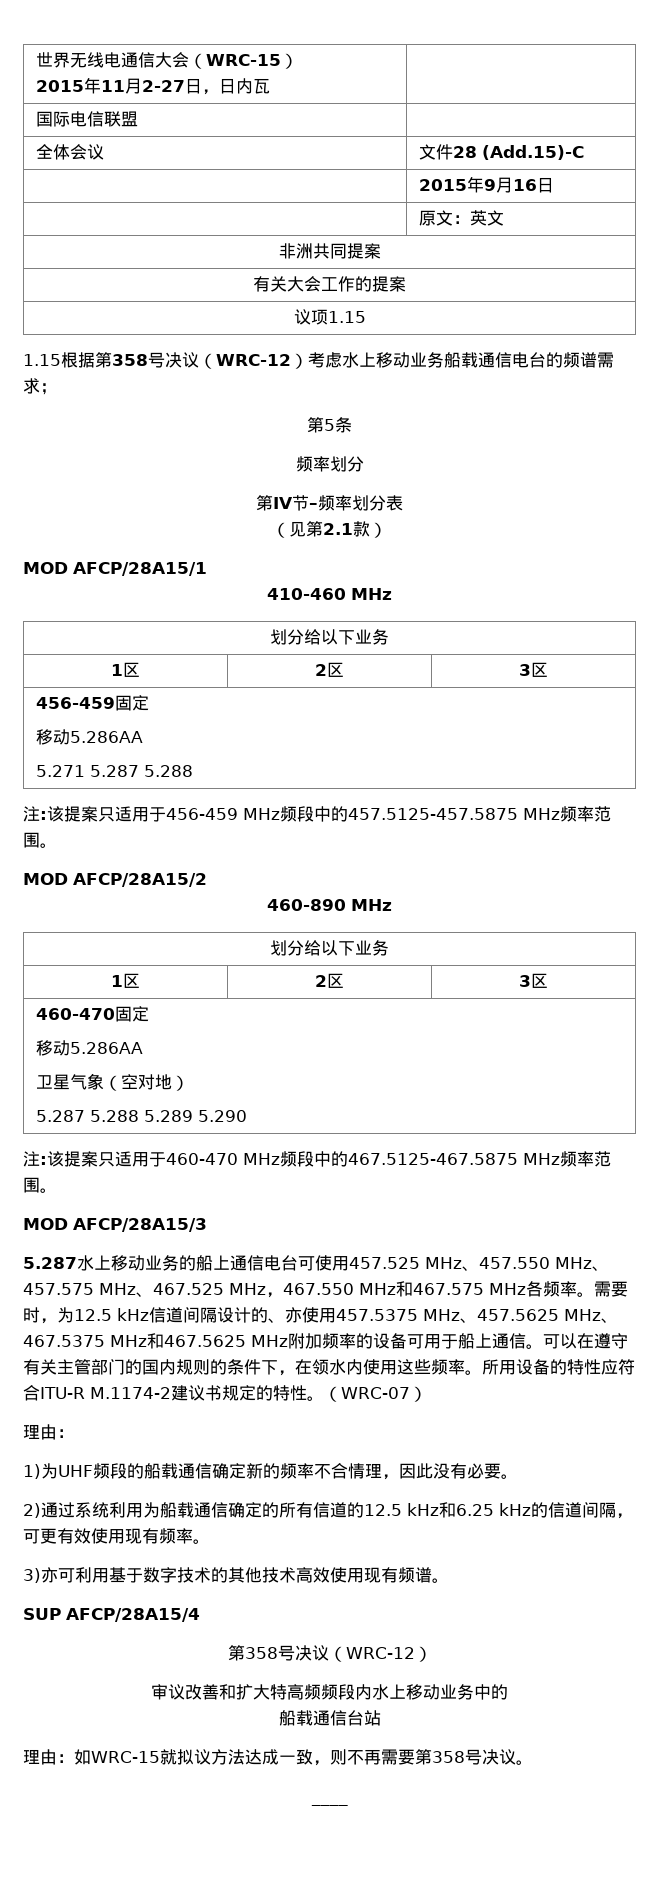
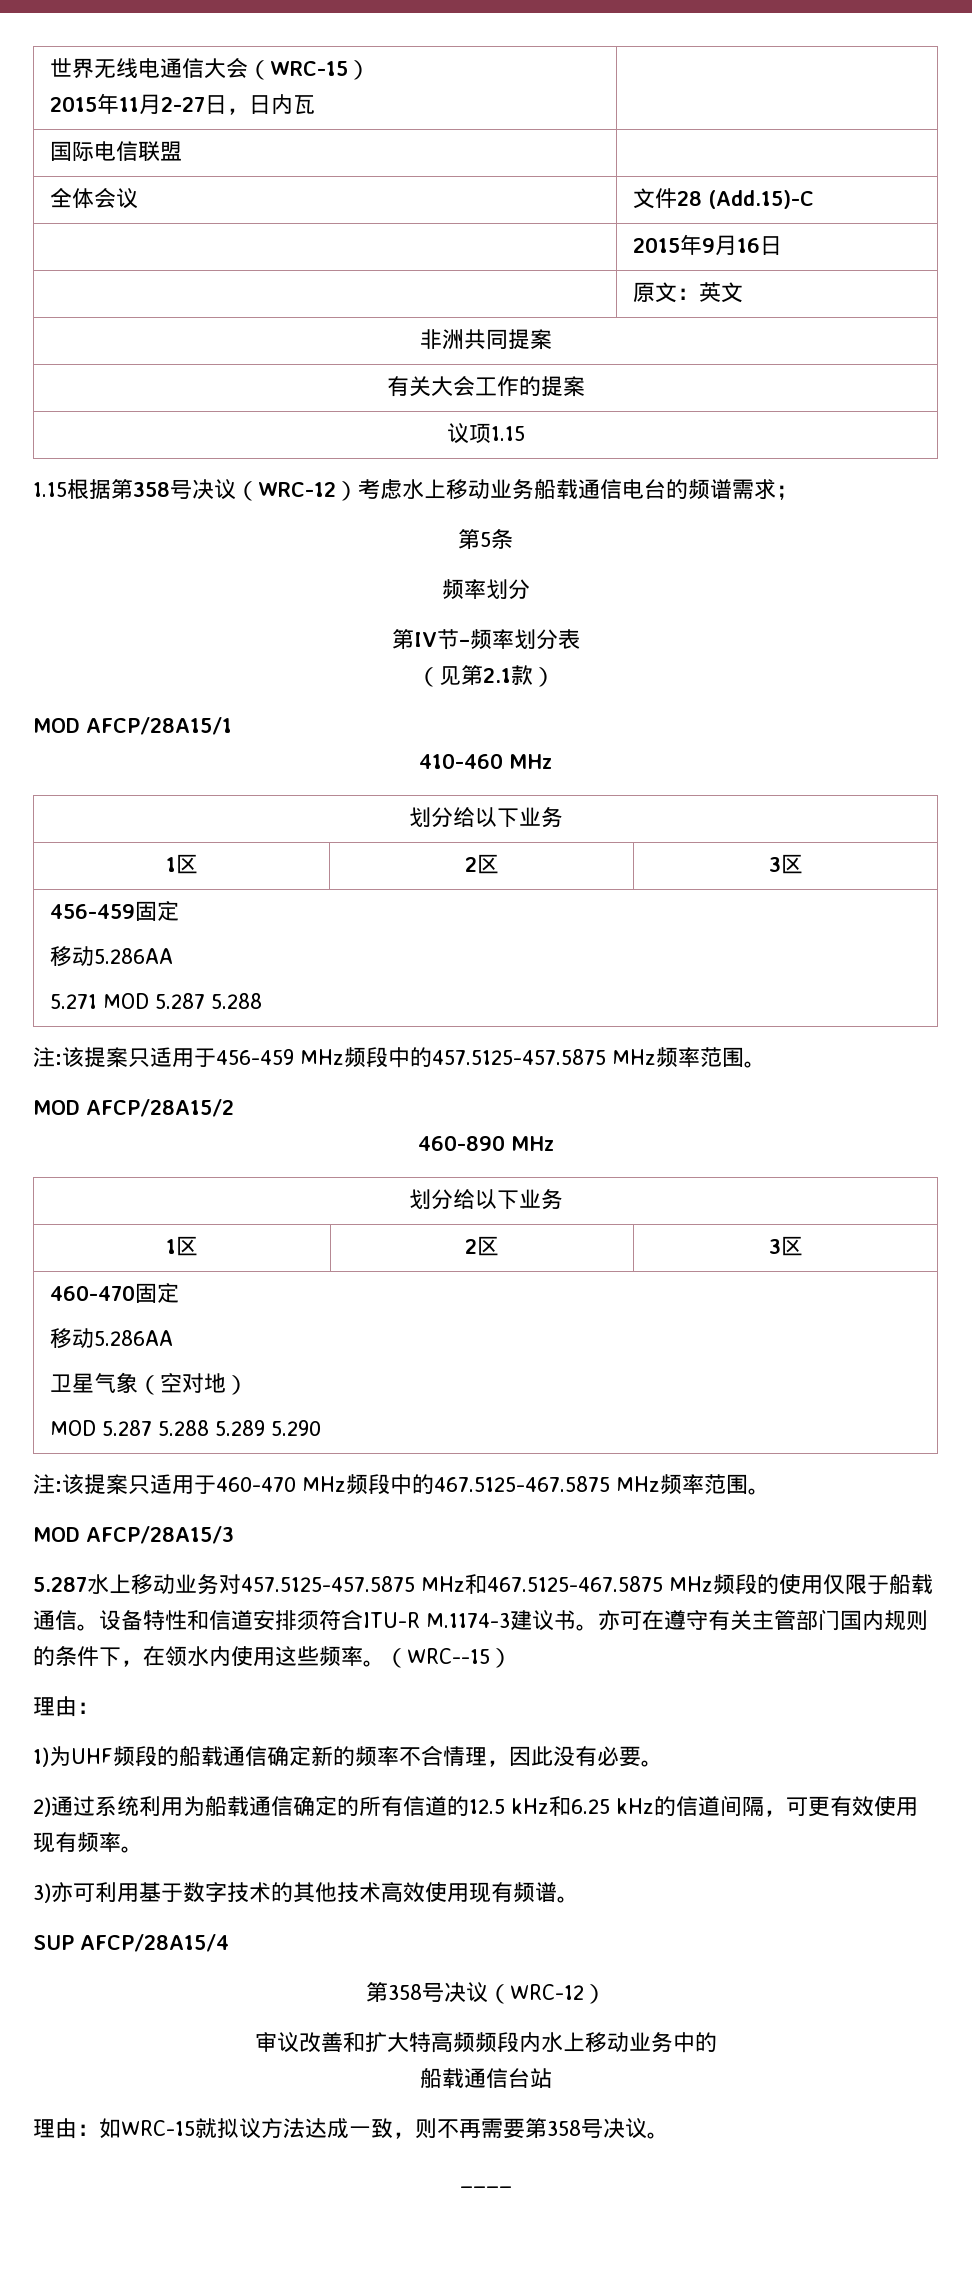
  456-459固定
  移动5.286AA
- 5.271 5.287 5.288
+ 5.271 MOD 5.287 5.288
  460-470固定
  移动5.286AA
  卫星气象（空对地）
- 5.287 5.288 5.289 5.290
+ MOD 5.287 5.288 5.289 5.290
- 5.287水上移动业务的船上通信电台可使用457.525 MHz、457.550 MHz、457.575 MHz、467.525 MHz，467.550 MHz和467.575 MHz各频率。需要时，为12.5 kHz信道间隔设计的、亦使用457.5375 MHz、457.5625 MHz、467.5375 MHz和467.5625 MHz附加频率的设备可用于船上通信。可以在遵守有关主管部门的国内规则的条件下，在领水内使用这些频率。
+ 5.287水上移动业务对457.5125-457.5875 MHz和467.5125-467.5875 MHz频段的使用仅限于船载通信。设备特性和信道安排须符合ITU-R M.1174-3建议书。亦可在遵守有关主管部门国内规则的条件下，在领水内使用这些频率。
- 所用设备的特性应符合ITU-R M.1174-2建议书规定的特性。（WRC-07）
+ （WRC--15）

